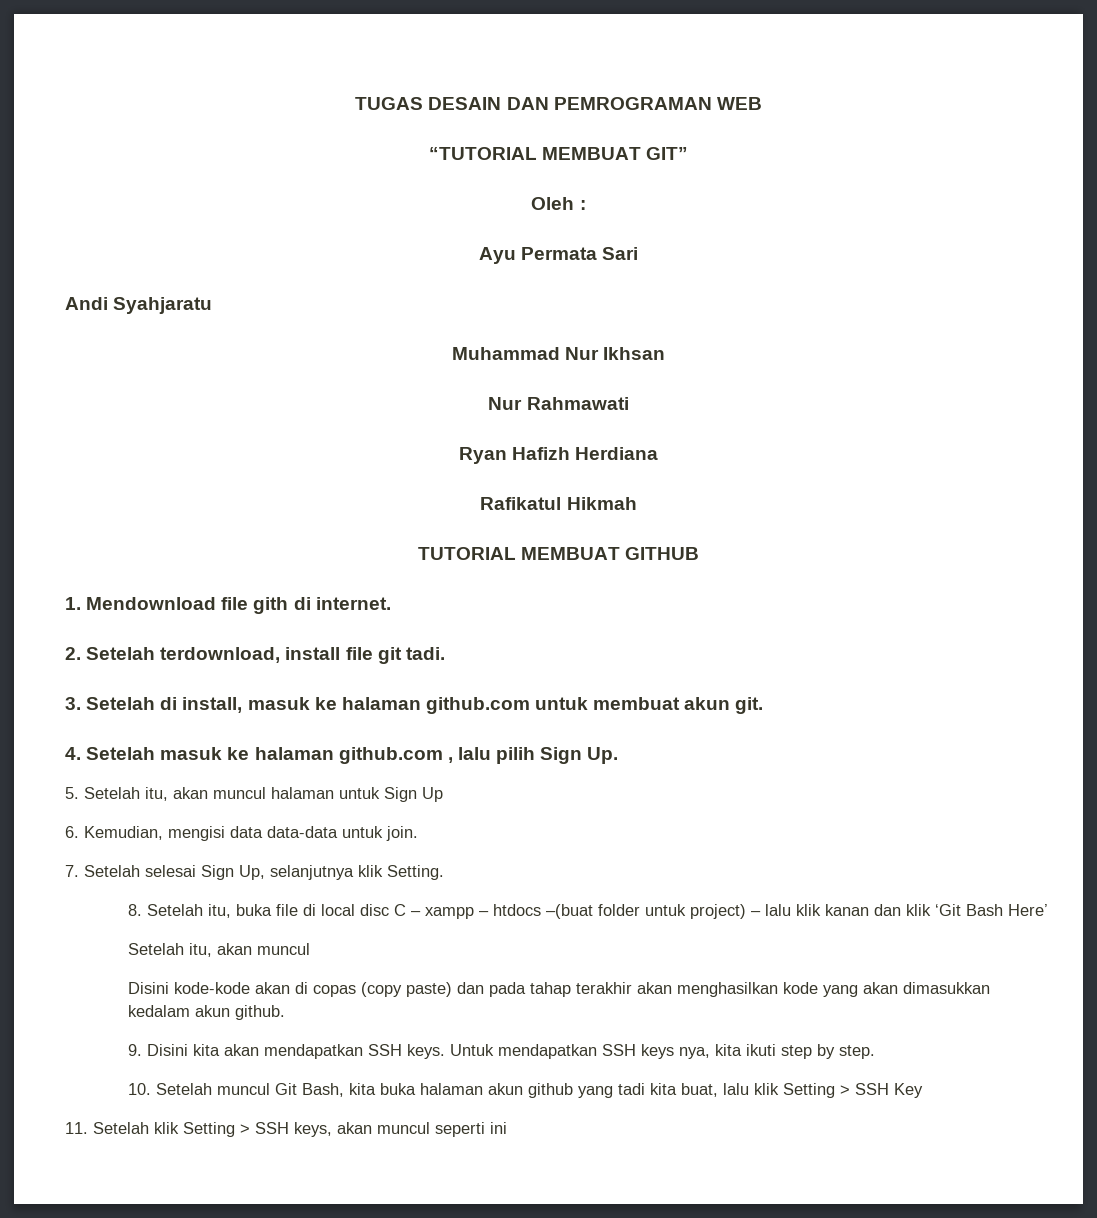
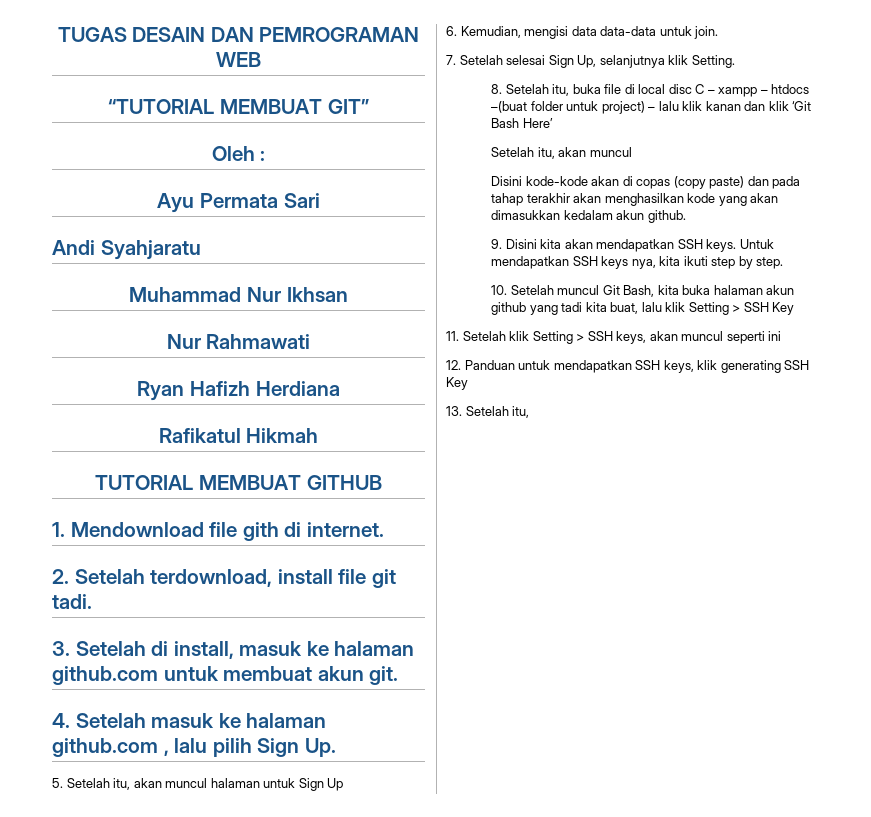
+ 12. Panduan untuk mendapatkan SSH keys, klik generating SSH Key
+ 13. Setelah itu,

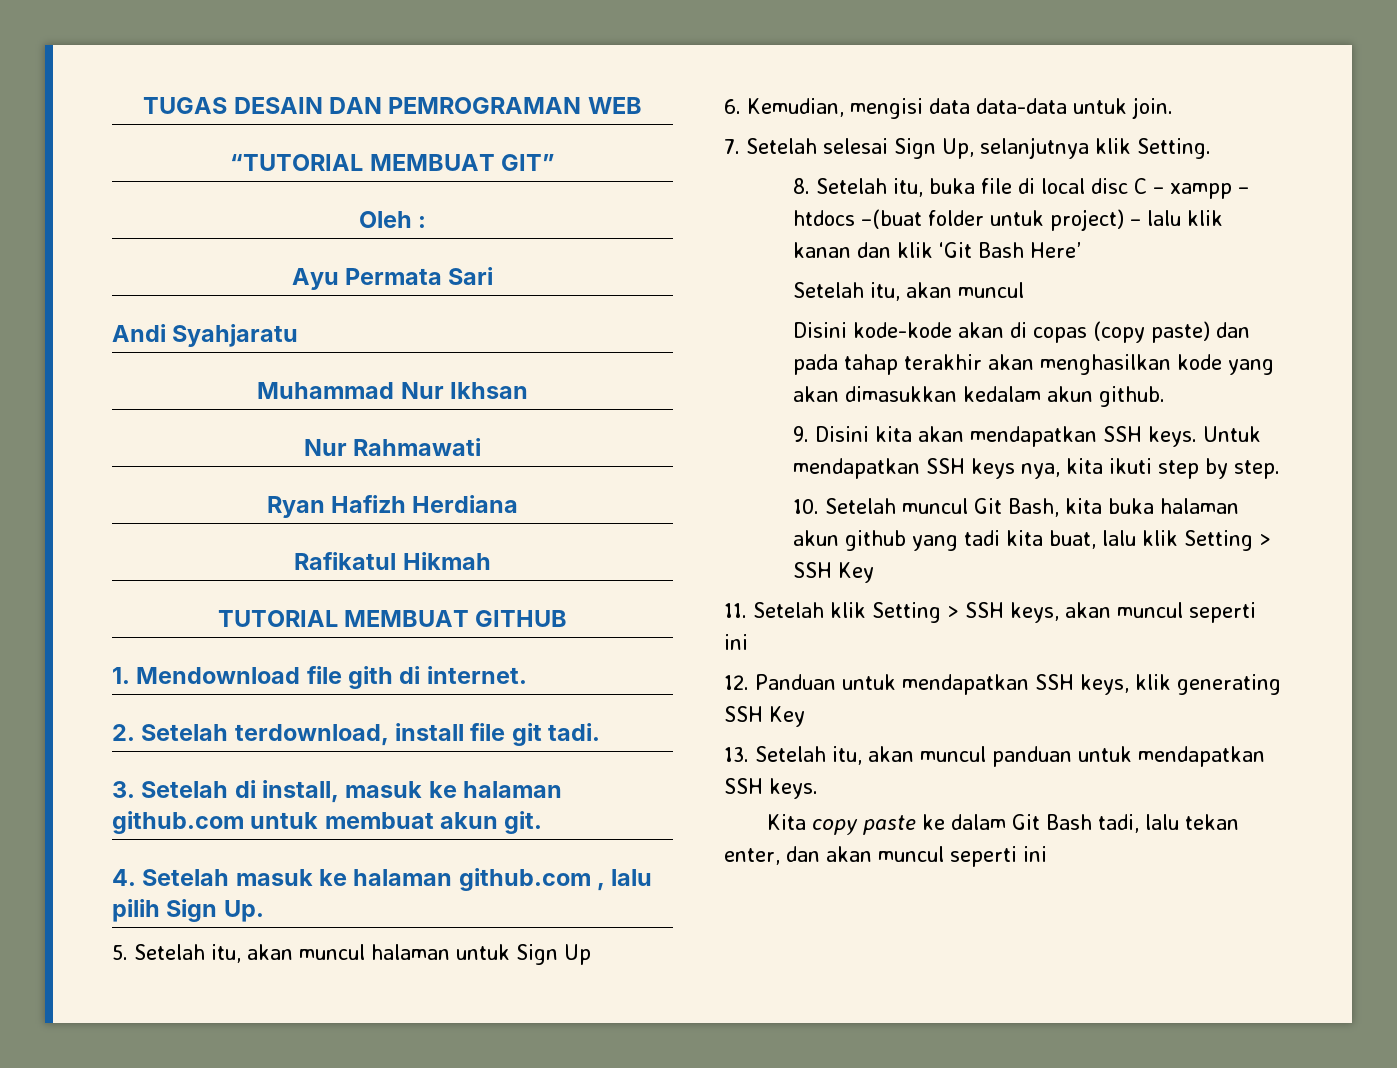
- 13. Setelah itu,
+ 13. Setelah itu, akan muncul panduan untuk mendapatkan SSH keys.
+ Kita copy paste ke dalam Git Bash tadi, lalu tekan enter, dan akan muncul seperti ini

